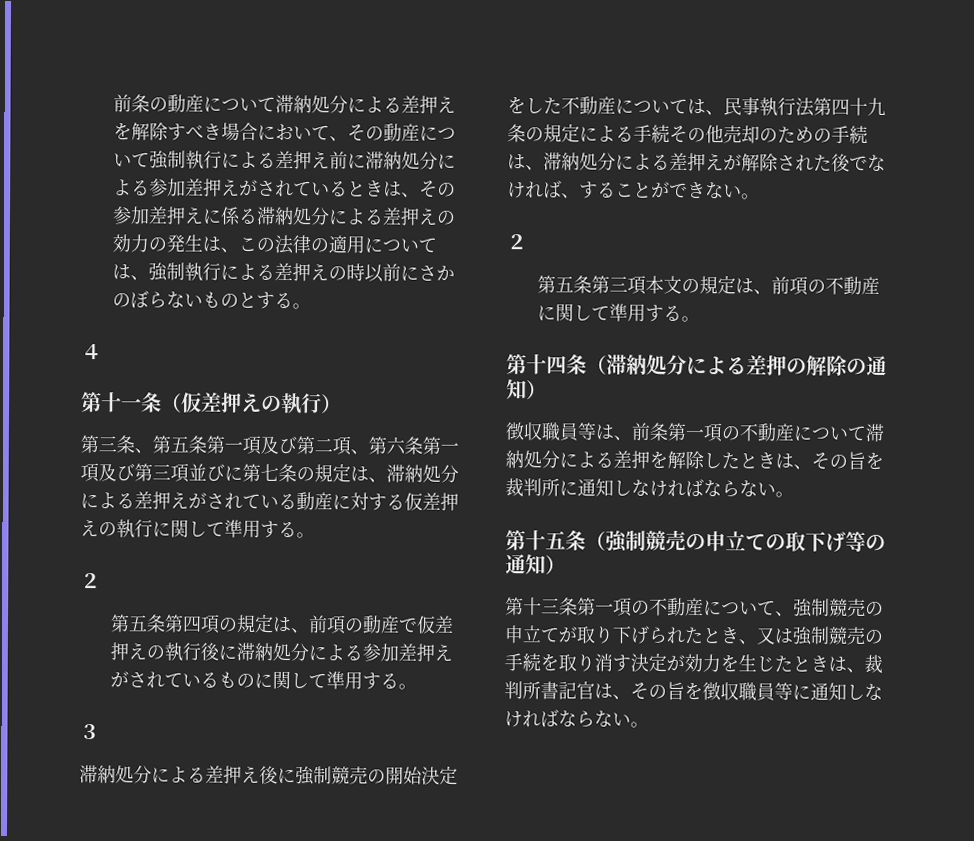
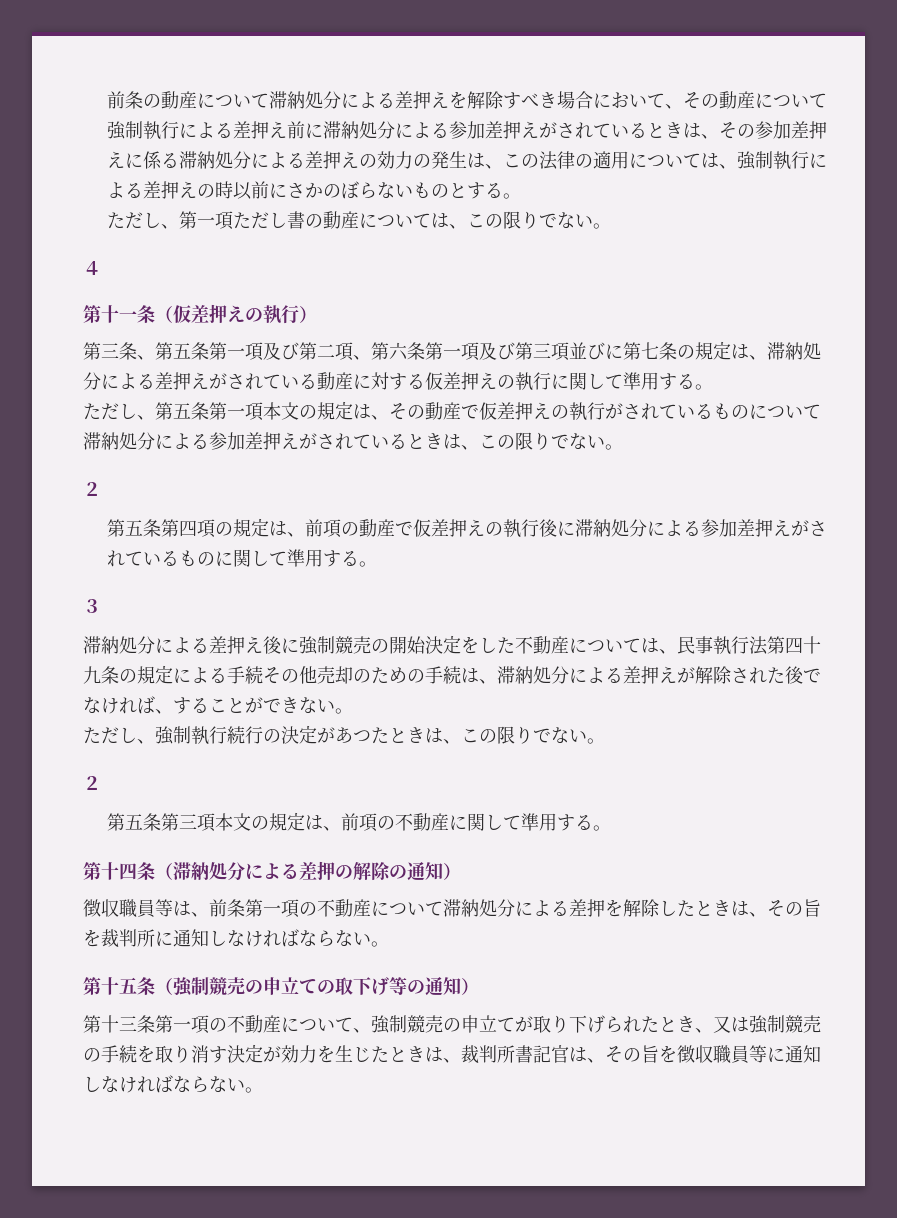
+ ただし、第一項ただし書の動産については、この限りでない。
+ ただし、第五条第一項本文の規定は、その動産で仮差押えの執行がされているものについて滞納処分による参加差押えがされているときは、この限りでない。
+ ただし、強制執行続行の決定があつたときは、この限りでない。

